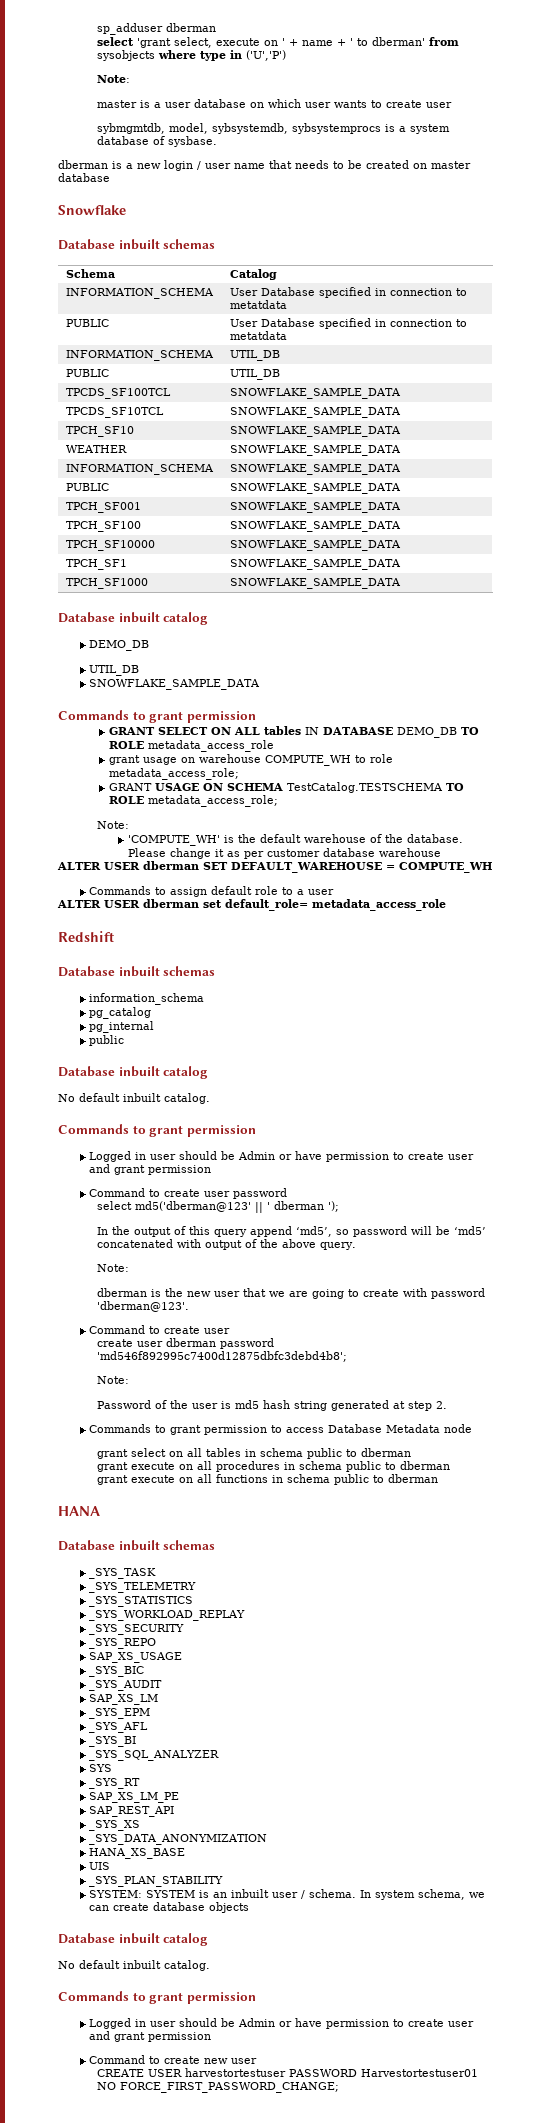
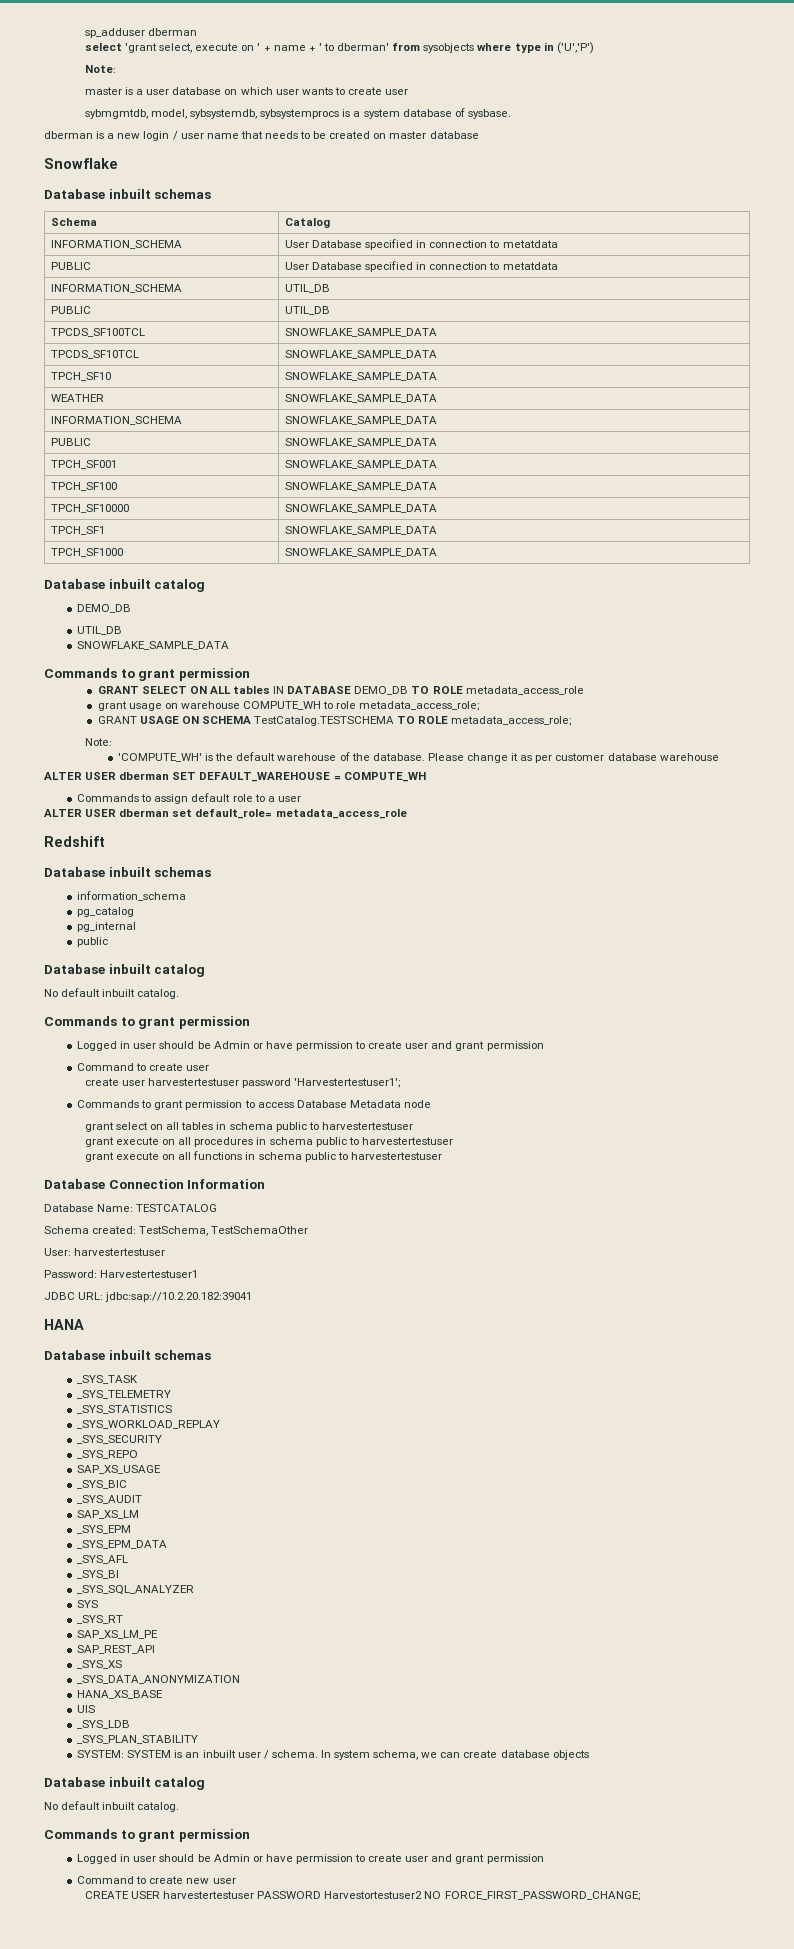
- Command to create user password
- select md5('dberman@123' || ' dberman ');
- In the output of this query append ‘md5’, so password will be ‘md5’ concatenated with output of the above query.
- Note:
- dberman is the new user that we are going to create with password 'dberman@123'.
- create user dberman password 'md546f892995c7400d12875dbfc3debd4b8';
- Note:
- Password of the user is md5 hash string generated at step 2.
+ create user harvestertestuser password 'Harvestertestuser1';
- grant select on all tables in schema public to dberman
+ grant select on all tables in schema public to harvestertestuser
- grant execute on all procedures in schema public to dberman
+ grant execute on all procedures in schema public to harvestertestuser
- grant execute on all functions in schema public to dberman
+ grant execute on all functions in schema public to harvestertestuser
+ Database Connection Information
+ Database Name: TESTCATALOG
+ Schema created: TestSchema, TestSchemaOther
+ User: harvestertestuser
+ Password: Harvestertestuser1
+ JDBC URL: jdbc:sap://10.2.20.182:39041
+ _SYS_EPM_DATA
+ _SYS_LDB
- CREATE USER harvestortestuser PASSWORD Harvestortestuser01 NO FORCE_FIRST_PASSWORD_CHANGE;
+ CREATE USER harvestertestuser PASSWORD Harvestortestuser2 NO FORCE_FIRST_PASSWORD_CHANGE;

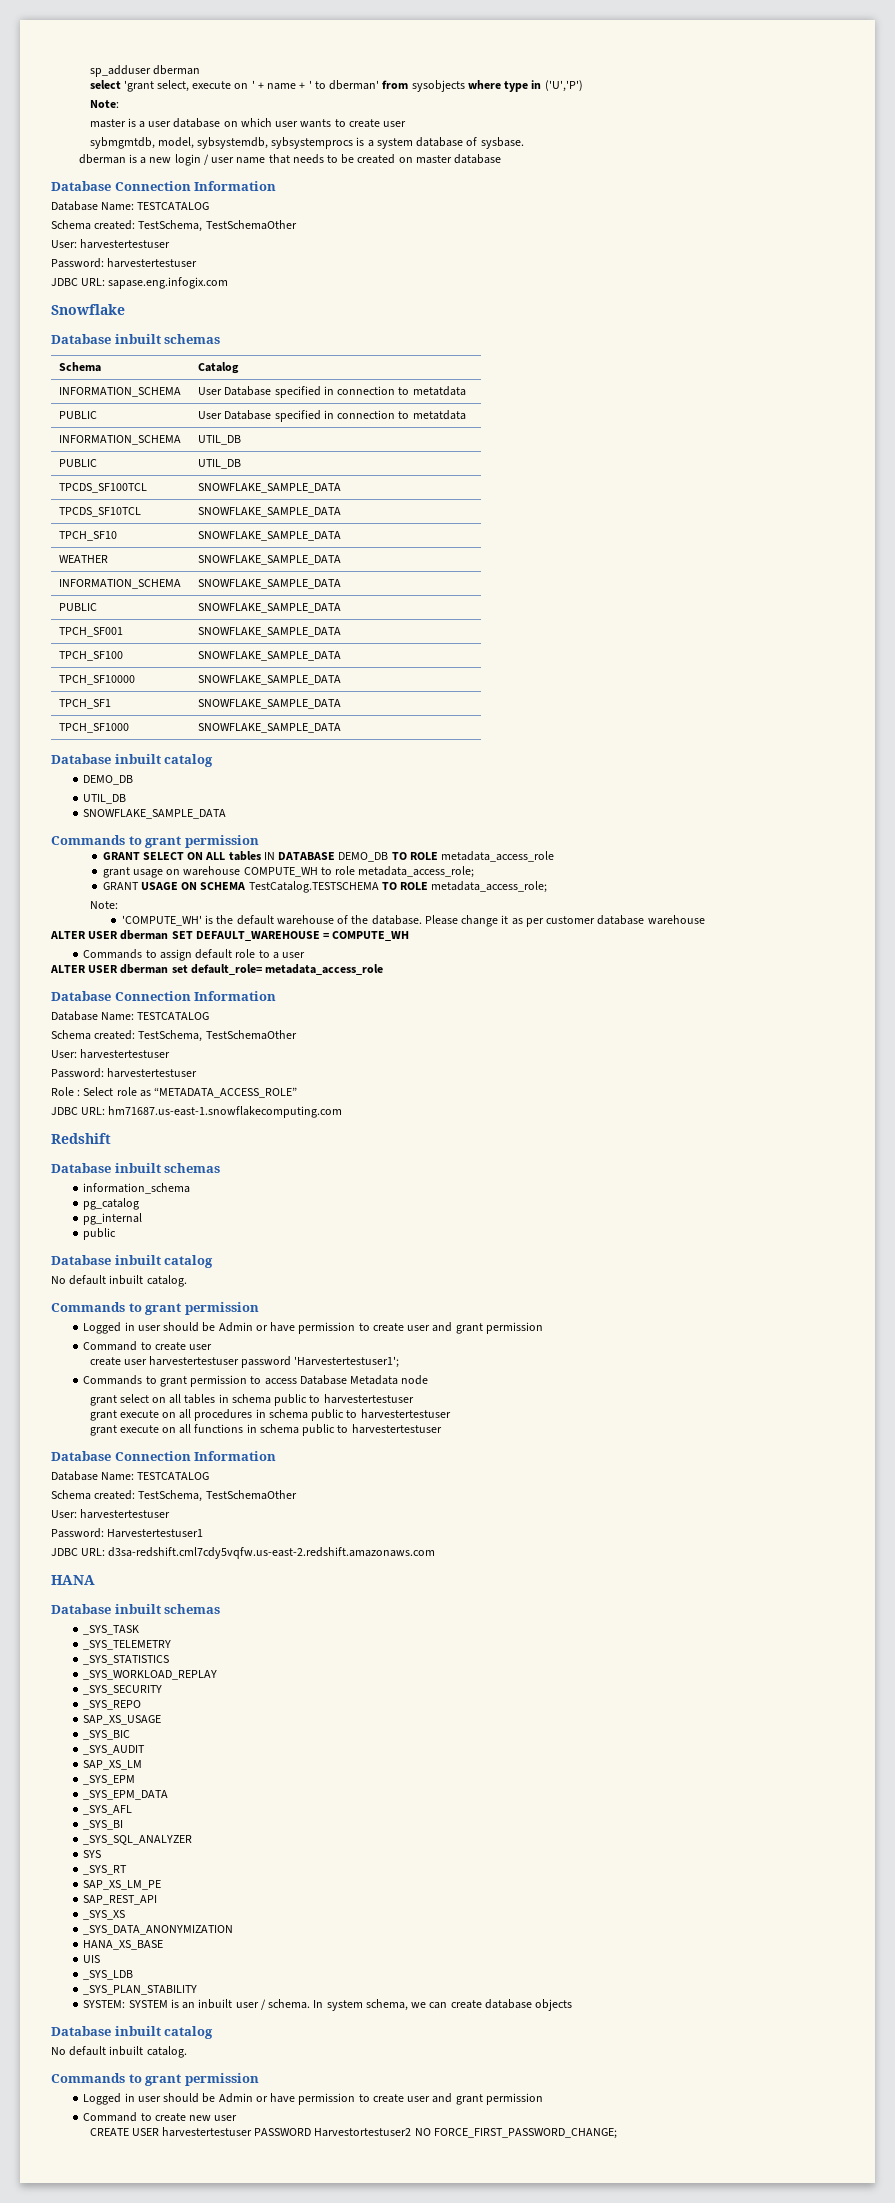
  dberman is a new login / user name that needs to be created on master database
+ Database Connection Information
+ Database Name: TESTCATALOG
+ Schema created: TestSchema, TestSchemaOther
+ User: harvestertestuser
+ Password: harvestertestuser
+ JDBC URL: sapase.eng.infogix.com
  ALTER USER dberman set default_role= metadata_access_role
+ Database Connection Information
+ Database Name: TESTCATALOG
+ Schema created: TestSchema, TestSchemaOther
+ User: harvestertestuser
+ Password: harvestertestuser
+ Role : Select role as “METADATA_ACCESS_ROLE”
+ JDBC URL: hm71687.us-east-1.snowflakecomputing.com
- JDBC URL: jdbc:sap://10.2.20.182:39041
+ JDBC URL: d3sa-redshift.cml7cdy5vqfw.us-east-2.redshift.amazonaws.com

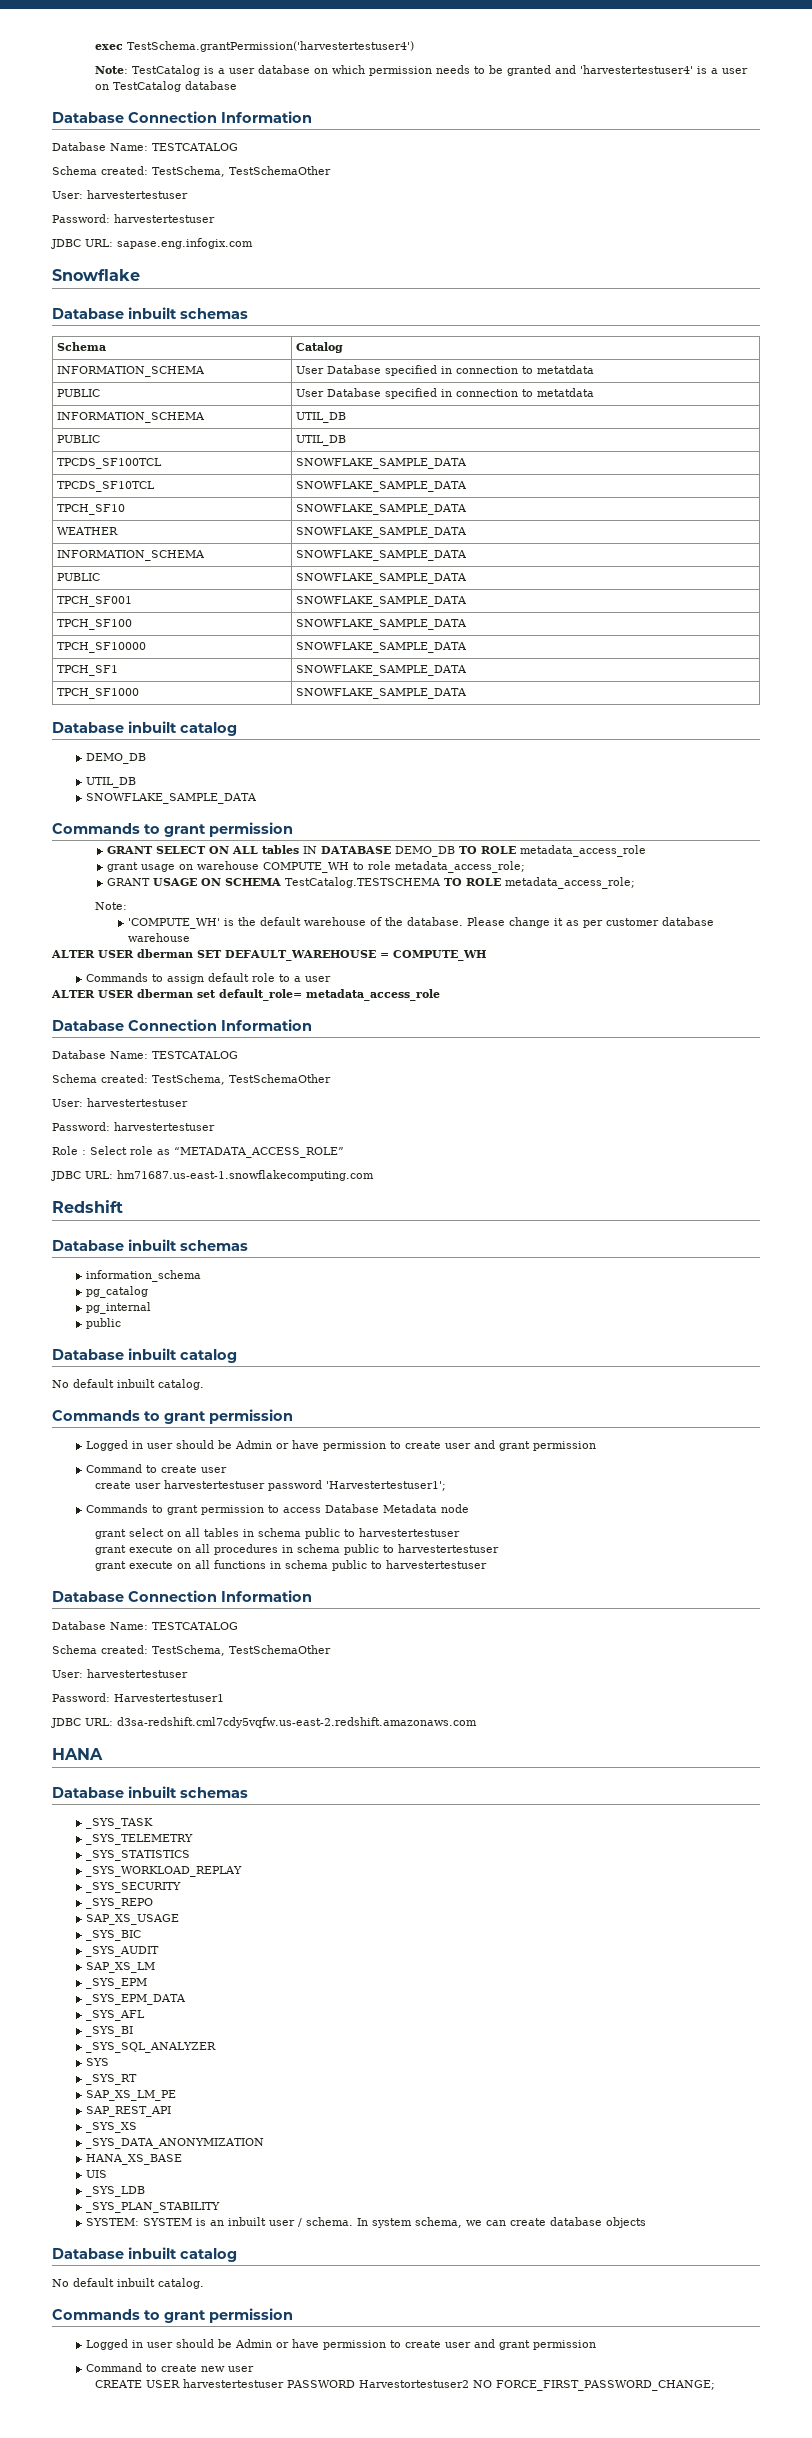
- sp_adduser dberman
- select 'grant select, execute on ' + name + ' to dberman' from sysobjects where type in ('U','P')
- Note:
- master is a user database on which user wants to create user
- sybmgmtdb, model, sybsystemdb, sybsystemprocs is a system database of sysbase.
- dberman is a new login / user name that needs to be created on master database
+ exec TestSchema.grantPermission('harvestertestuser4')
+ Note: TestCatalog is a user database on which permission needs to be granted and 'harvestertestuser4' is a user on TestCatalog database

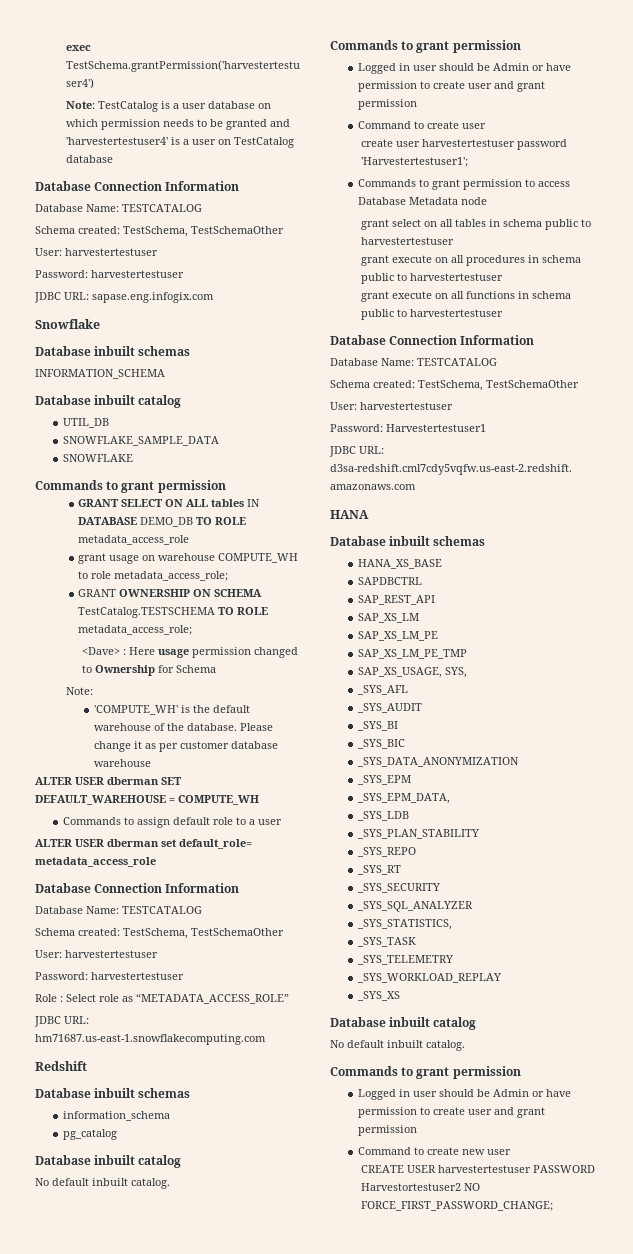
- Schema | Catalog
- INFORMATION_SCHEMA | User Database specified in connection to metatdata
- PUBLIC | User Database specified in connection to metatdata
- INFORMATION_SCHEMA | UTIL_DB
- PUBLIC | UTIL_DB
- TPCDS_SF100TCL | SNOWFLAKE_SAMPLE_DATA
- TPCDS_SF10TCL | SNOWFLAKE_SAMPLE_DATA
- TPCH_SF10 | SNOWFLAKE_SAMPLE_DATA
- WEATHER | SNOWFLAKE_SAMPLE_DATA
- INFORMATION_SCHEMA | SNOWFLAKE_SAMPLE_DATA
- PUBLIC | SNOWFLAKE_SAMPLE_DATA
- TPCH_SF001 | SNOWFLAKE_SAMPLE_DATA
- TPCH_SF100 | SNOWFLAKE_SAMPLE_DATA
- TPCH_SF10000 | SNOWFLAKE_SAMPLE_DATA
- TPCH_SF1 | SNOWFLAKE_SAMPLE_DATA
- TPCH_SF1000 | SNOWFLAKE_SAMPLE_DATA
+ INFORMATION_SCHEMA
  Database inbuilt catalog
- DEMO_DB
+ SNOWFLAKE
- GRANT USAGE ON SCHEMA TestCatalog.TESTSCHEMA TO ROLE metadata_access_role;
+ GRANT OWNERSHIP ON SCHEMA TestCatalog.TESTSCHEMA TO ROLE metadata_access_role;
+ <Dave> : Here usage permission changed to Ownership for Schema
- pg_internal
- public
- _SYS_TASK
- _SYS_TELEMETRY
- _SYS_STATISTICS
- _SYS_WORKLOAD_REPLAY
- _SYS_SECURITY
- _SYS_REPO
- SAP_XS_USAGE
+ HANA_XS_BASE
+ SAPDBCTRL
+ SAP_REST_API
+ SAP_XS_LM
+ SAP_XS_LM_PE
+ SAP_XS_LM_PE_TMP
+ SAP_XS_USAGE, SYS,
+ _SYS_AFL
+ _SYS_AUDIT
+ _SYS_BI
- _SYS_AUDIT
- SAP_XS_LM
+ _SYS_DATA_ANONYMIZATION
- _SYS_EPM_DATA
- _SYS_AFL
- _SYS_BI
- _SYS_SQL_ANALYZER
- SYS
- _SYS_RT
- SAP_XS_LM_PE
- SAP_REST_API
- _SYS_XS
- _SYS_DATA_ANONYMIZATION
- HANA_XS_BASE
- UIS
+ _SYS_EPM_DATA,
  _SYS_LDB
  _SYS_PLAN_STABILITY
- SYSTEM: SYSTEM is an inbuilt user / schema. In system schema, we can create database objects
+ _SYS_REPO
+ _SYS_RT
+ _SYS_SECURITY
+ _SYS_SQL_ANALYZER
+ _SYS_STATISTICS,
+ _SYS_TASK
+ _SYS_TELEMETRY
+ _SYS_WORKLOAD_REPLAY
+ _SYS_XS

